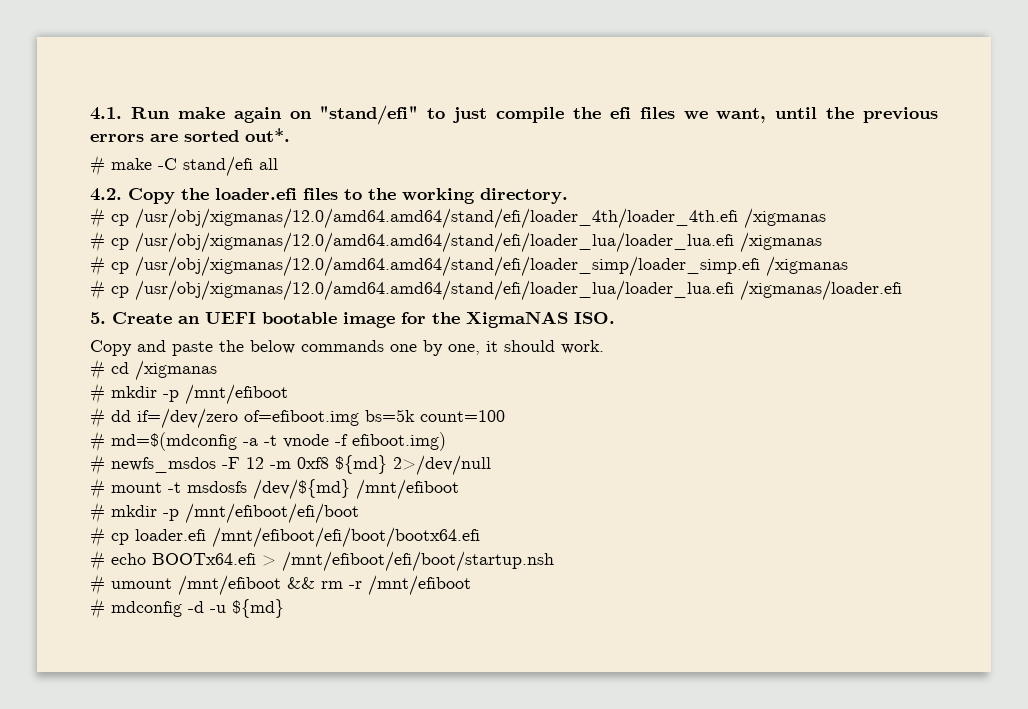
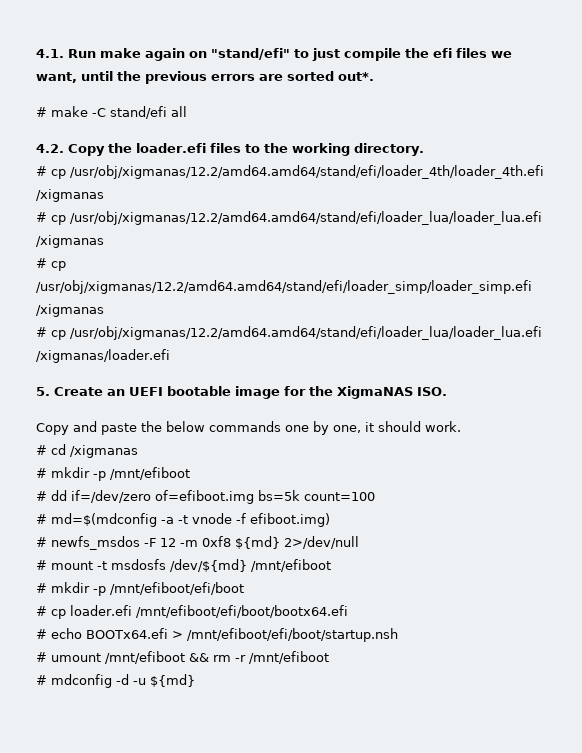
- # cp /usr/obj/xigmanas/12.0/amd64.amd64/stand/efi/loader_4th/loader_4th.efi /xigmanas
- # cp /usr/obj/xigmanas/12.0/amd64.amd64/stand/efi/loader_lua/loader_lua.efi /xigmanas
- # cp /usr/obj/xigmanas/12.0/amd64.amd64/stand/efi/loader_simp/loader_simp.efi /xigmanas
- # cp /usr/obj/xigmanas/12.0/amd64.amd64/stand/efi/loader_lua/loader_lua.efi /xigmanas/loader.efi
+ # cp /usr/obj/xigmanas/12.2/amd64.amd64/stand/efi/loader_4th/loader_4th.efi /xigmanas
+ # cp /usr/obj/xigmanas/12.2/amd64.amd64/stand/efi/loader_lua/loader_lua.efi /xigmanas
+ # cp /usr/obj/xigmanas/12.2/amd64.amd64/stand/efi/loader_simp/loader_simp.efi /xigmanas
+ # cp /usr/obj/xigmanas/12.2/amd64.amd64/stand/efi/loader_lua/loader_lua.efi /xigmanas/loader.efi

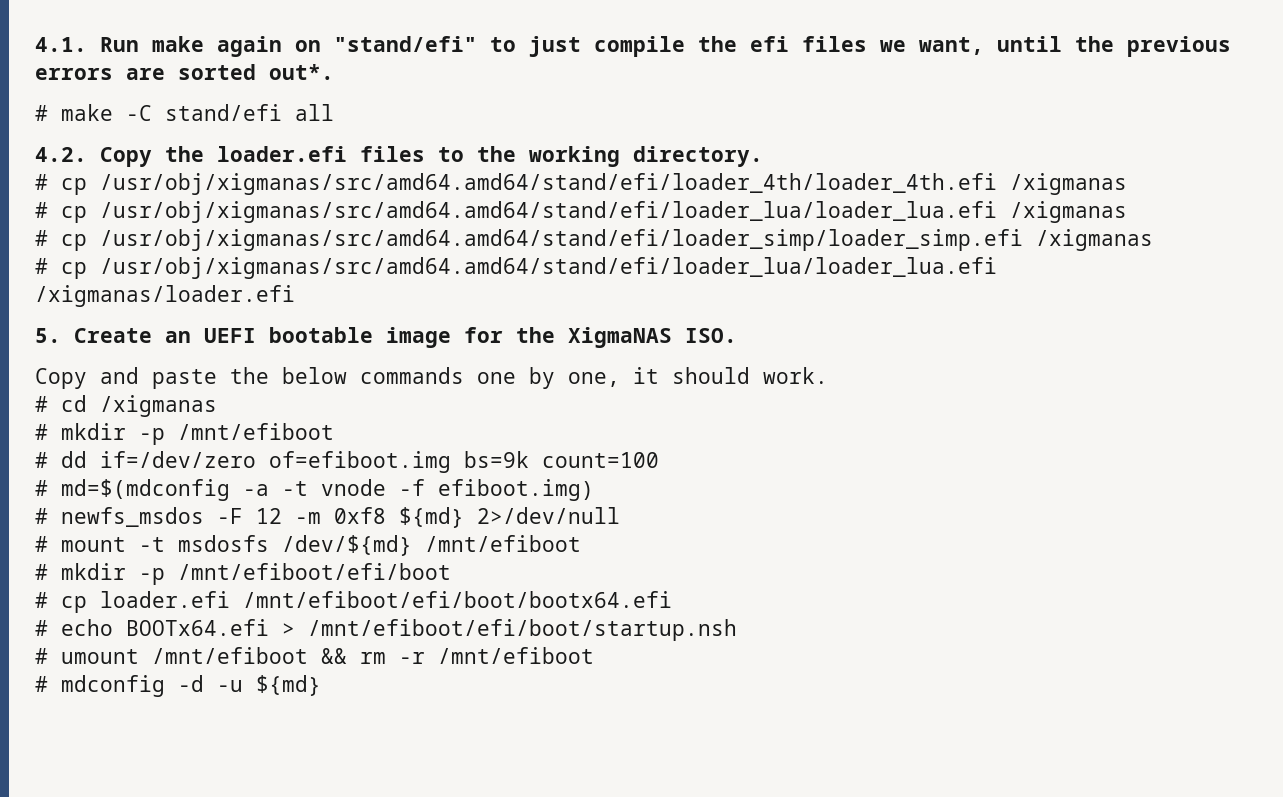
- # cp /usr/obj/xigmanas/12.2/amd64.amd64/stand/efi/loader_4th/loader_4th.efi /xigmanas
- # cp /usr/obj/xigmanas/12.2/amd64.amd64/stand/efi/loader_lua/loader_lua.efi /xigmanas
- # cp /usr/obj/xigmanas/12.2/amd64.amd64/stand/efi/loader_simp/loader_simp.efi /xigmanas
- # cp /usr/obj/xigmanas/12.2/amd64.amd64/stand/efi/loader_lua/loader_lua.efi /xigmanas/loader.efi
+ # cp /usr/obj/xigmanas/src/amd64.amd64/stand/efi/loader_4th/loader_4th.efi /xigmanas
+ # cp /usr/obj/xigmanas/src/amd64.amd64/stand/efi/loader_lua/loader_lua.efi /xigmanas
+ # cp /usr/obj/xigmanas/src/amd64.amd64/stand/efi/loader_simp/loader_simp.efi /xigmanas
+ # cp /usr/obj/xigmanas/src/amd64.amd64/stand/efi/loader_lua/loader_lua.efi /xigmanas/loader.efi
- # dd if=/dev/zero of=efiboot.img bs=5k count=100
+ # dd if=/dev/zero of=efiboot.img bs=9k count=100

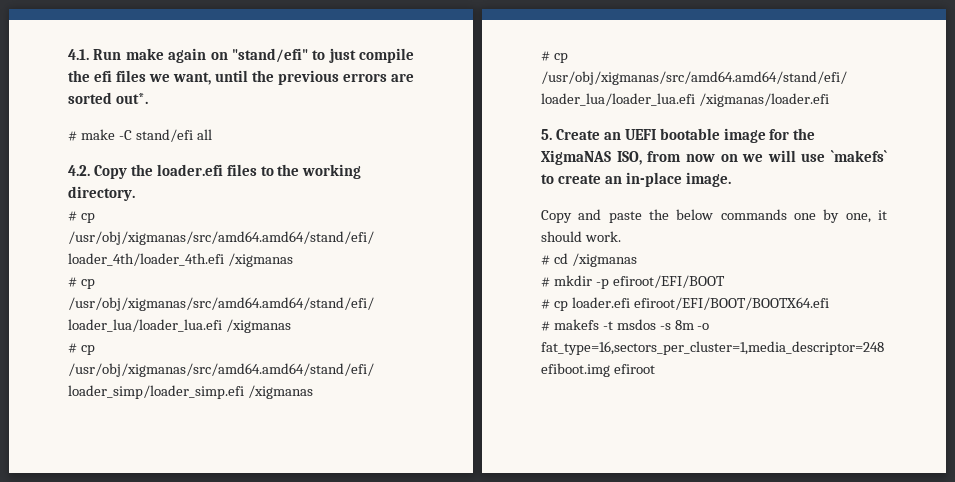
- 5. Create an UEFI bootable image for the XigmaNAS ISO.
+ 5. Create an UEFI bootable image for the XigmaNAS ISO, from now on we will use `makefs` to create an in-place image.
- # mkdir -p /mnt/efiboot
- # dd if=/dev/zero of=efiboot.img bs=9k count=100
- # md=$(mdconfig -a -t vnode -f efiboot.img)
- # newfs_msdos -F 12 -m 0xf8 ${md} 2>/dev/null
- # mount -t msdosfs /dev/${md} /mnt/efiboot
- # mkdir -p /mnt/efiboot/efi/boot
+ # mkdir -p efiroot/EFI/BOOT
- # cp loader.efi /mnt/efiboot/efi/boot/bootx64.efi
- # echo BOOTx64.efi > /mnt/efiboot/efi/boot/startup.nsh
- # umount /mnt/efiboot && rm -r /mnt/efiboot
- # mdconfig -d -u ${md}
+ # cp loader.efi efiroot/EFI/BOOT/BOOTX64.efi
+ # makefs -t msdos -s 8m -o fat_type=16,sectors_per_cluster=1,media_descriptor=248 efiboot.img efiroot

